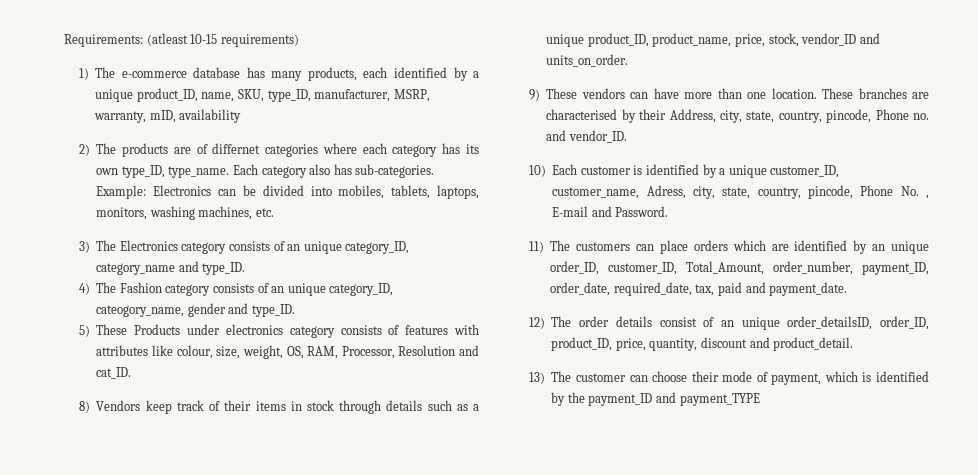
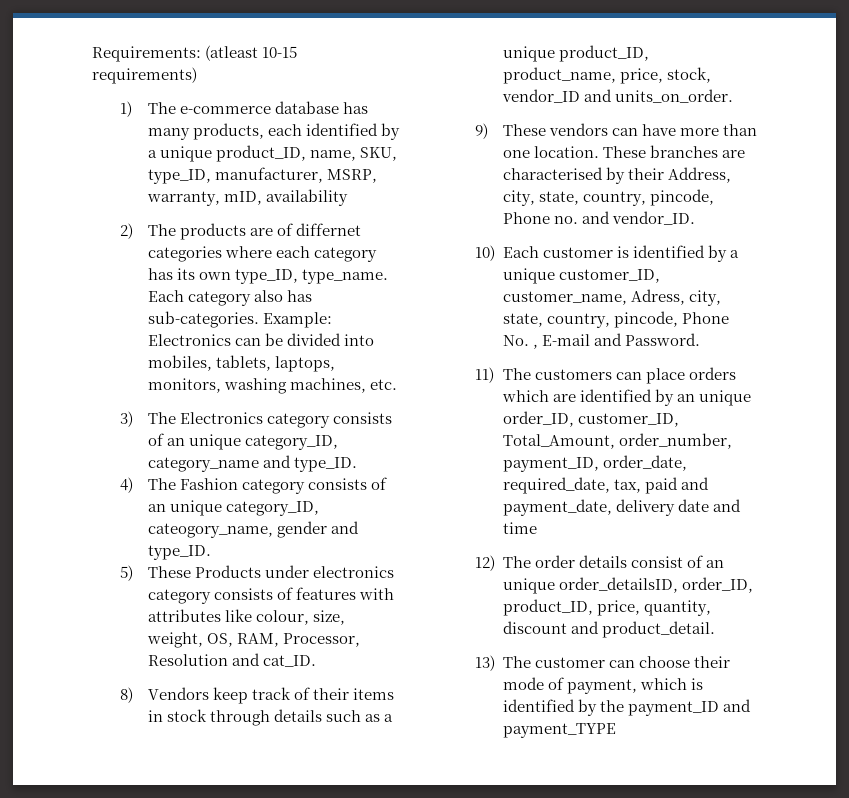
- 11) The customers can place orders which are identified by an unique order_ID, customer_ID, Total_Amount, order_number, payment_ID, order_date, required_date, tax, paid and payment_date.
+ 11) The customers can place orders which are identified by an unique order_ID, customer_ID, Total_Amount, order_number, payment_ID, order_date, required_date, tax, paid and payment_date, delivery date and time

